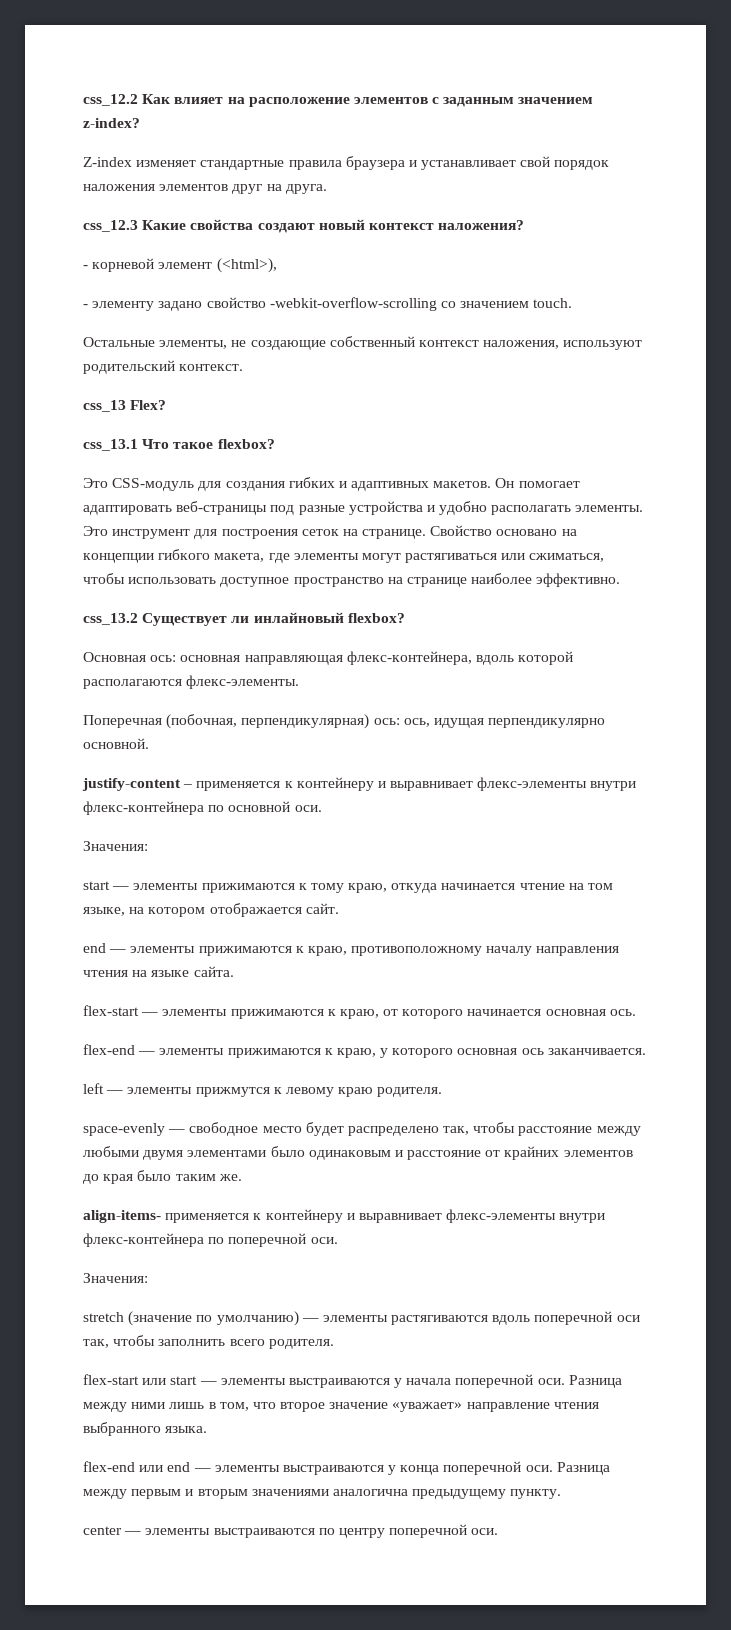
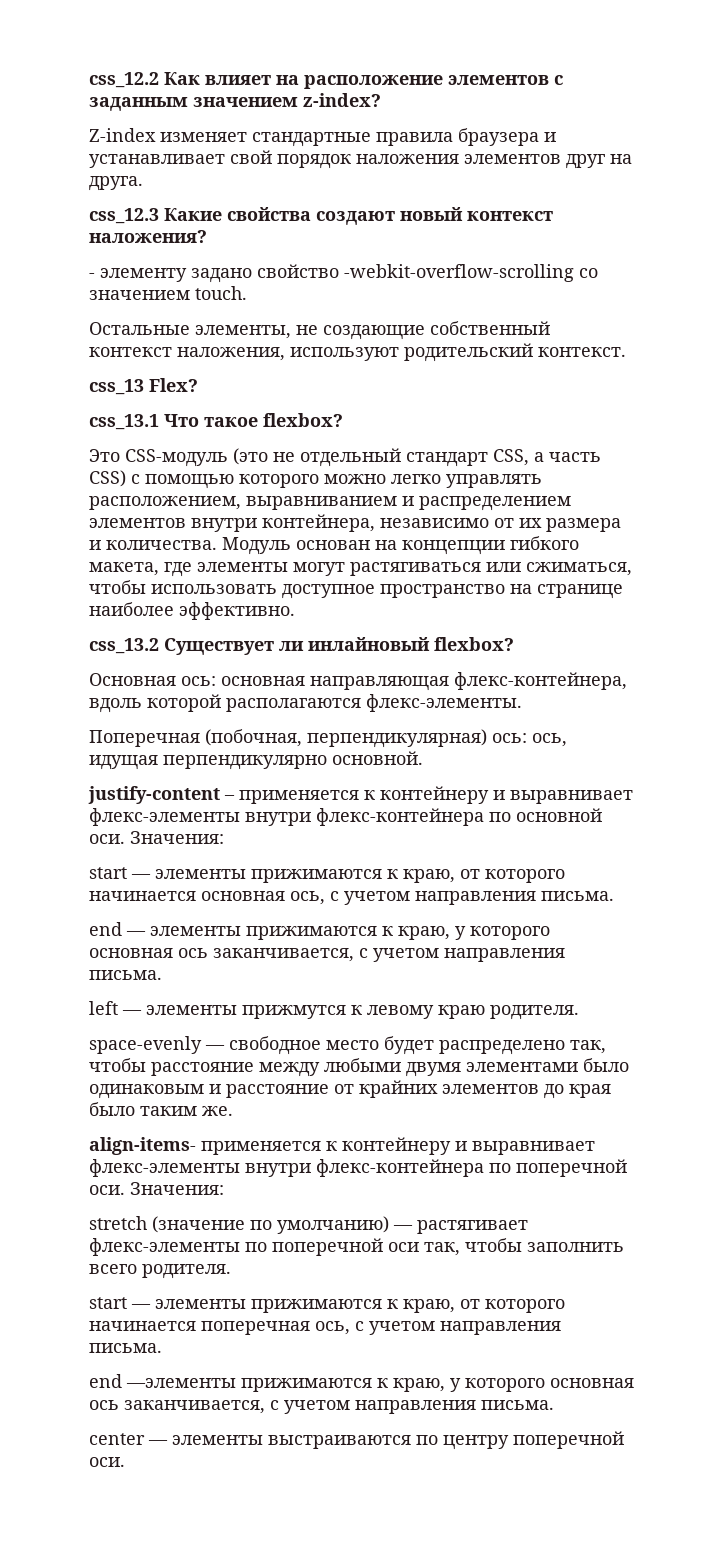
- - корневой элемент (<html>),
- Это CSS-модуль для создания гибких и адаптивных макетов. Он помогает адаптировать веб-страницы под разные устройства и удобно располагать элементы. Это инструмент для построения сеток на странице. Свойство основано на концепции гибкого макета, где элементы могут растягиваться или сжиматься, чтобы использовать доступное пространство на странице наиболее эффективно.
+ Это CSS-модуль (это не отдельный стандарт CSS, а часть CSS) с помощью которого можно легко управлять расположением, выравниванием и распределением элементов внутри контейнера, независимо от их размера и количества. Модуль основан на концепции гибкого макета, где элементы могут растягиваться или сжиматься, чтобы использовать доступное пространство на странице наиболее эффективно.
- justify-content – применяется к контейнеру и выравнивает флекс-элементы внутри флекс-контейнера по основной оси.
- Значения:
+ justify-content – применяется к контейнеру и выравнивает флекс-элементы внутри флекс-контейнера по основной оси. Значения:
- start — элементы прижимаются к тому краю, откуда начинается чтение на том языке, на котором отображается сайт.
- end — элементы прижимаются к краю, противоположному началу направления чтения на языке сайта.
- flex-start — элементы прижимаются к краю, от которого начинается основная ось.
- flex-end — элементы прижимаются к краю, у которого основная ось заканчивается.
+ start — элементы прижимаются к краю, от которого начинается основная ось, с учетом направления письма.
+ end — элементы прижимаются к краю, у которого основная ось заканчивается, с учетом направления письма.
- align-items- применяется к контейнеру и выравнивает флекс-элементы внутри флекс-контейнера по поперечной оси.
- Значения:
+ align-items- применяется к контейнеру и выравнивает флекс-элементы внутри флекс-контейнера по поперечной оси. Значения:
- stretch (значение по умолчанию) — элементы растягиваются вдоль поперечной оси так, чтобы заполнить всего родителя.
+ stretch (значение по умолчанию) — растягивает флекс-элементы по поперечной оси так, чтобы заполнить всего родителя.
- flex-start или start — элементы выстраиваются у начала поперечной оси. Разница между ними лишь в том, что второе значение «уважает» направление чтения выбранного языка.
- flex-end или end — элементы выстраиваются у конца поперечной оси. Разница между первым и вторым значениями аналогична предыдущему пункту.
+ start — элементы прижимаются к краю, от которого начинается поперечная ось, с учетом направления письма.
+ end —элементы прижимаются к краю, у которого основная ось заканчивается, с учетом направления письма.

